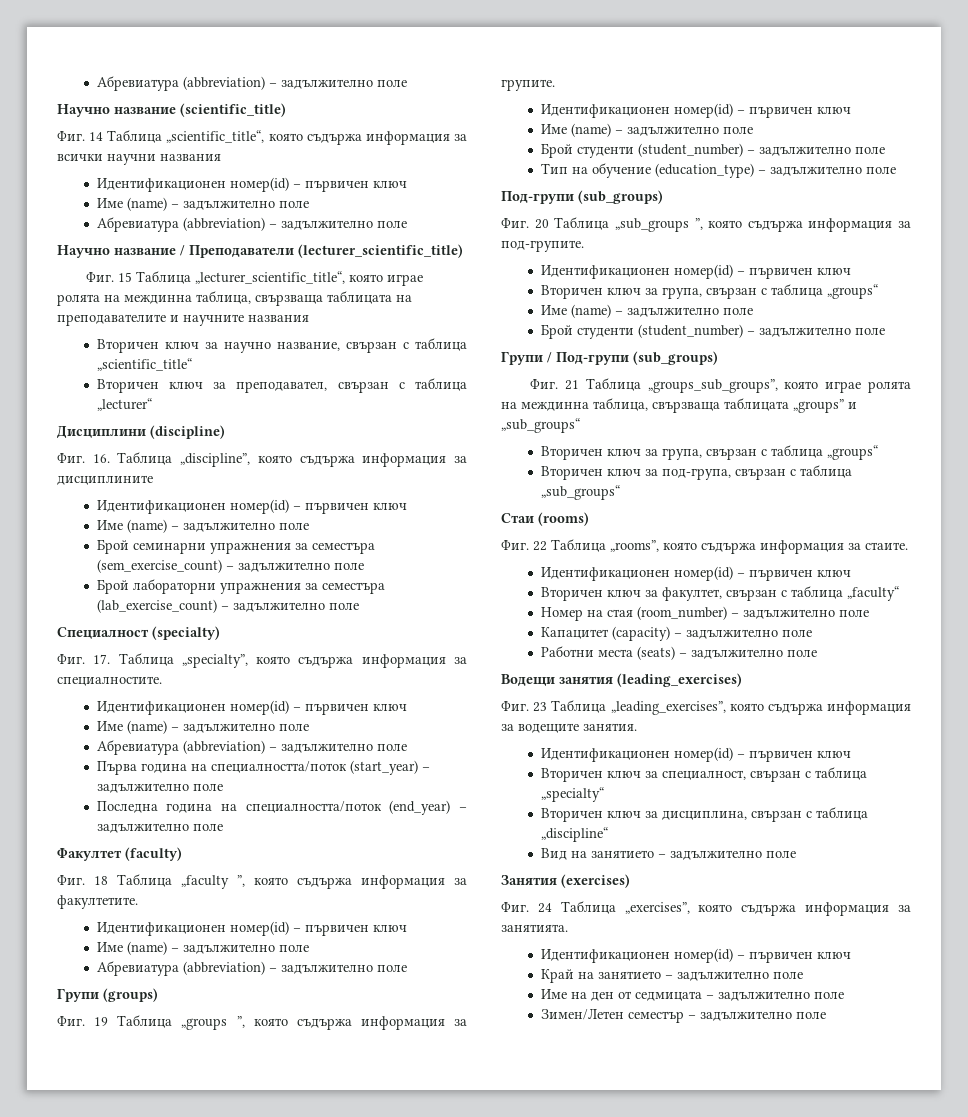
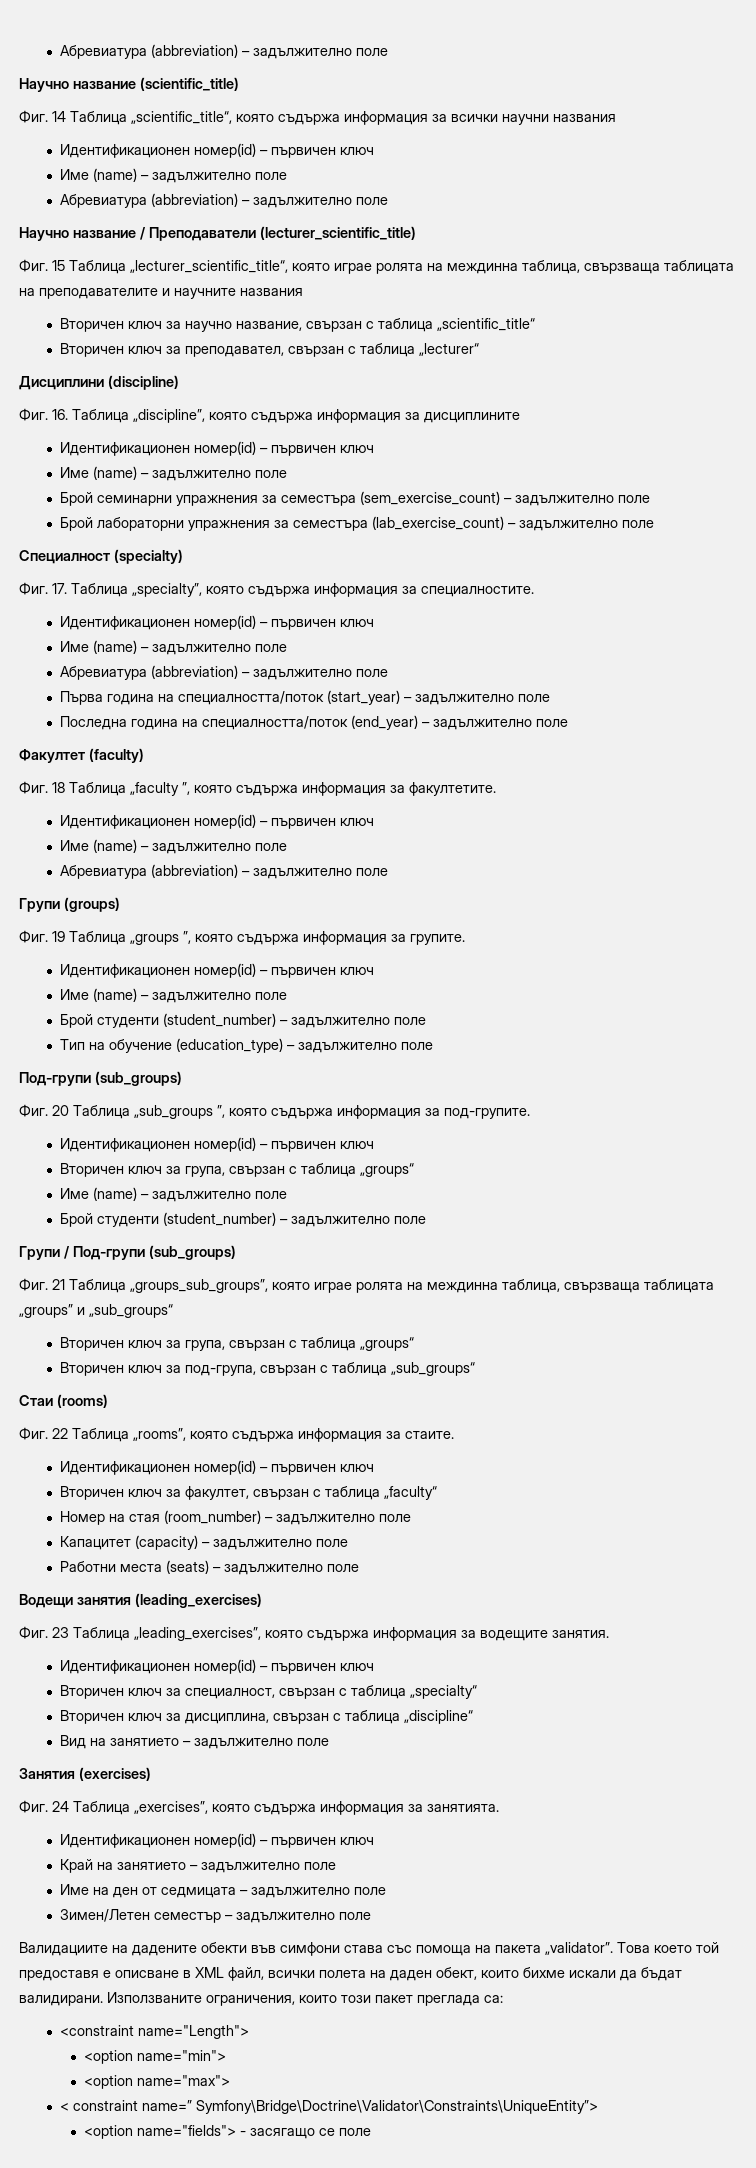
+ Валидациите на дадените обекти във симфони става със помоща на пакета „validator”. Това което той предоставя е описване в XML файл, всички полета на даден обект, които бихме искали да бъдат валидирани. Използваните ограничения, които този пакет преглада са:
+ <constraint name="Length">
+ <option name="min">
+ <option name="max">
+ < constraint name=” Symfony\Bridge\Doctrine\Validator\Constraints\UniqueEntity”>
+ <option name="fields"> - засягащо се поле

